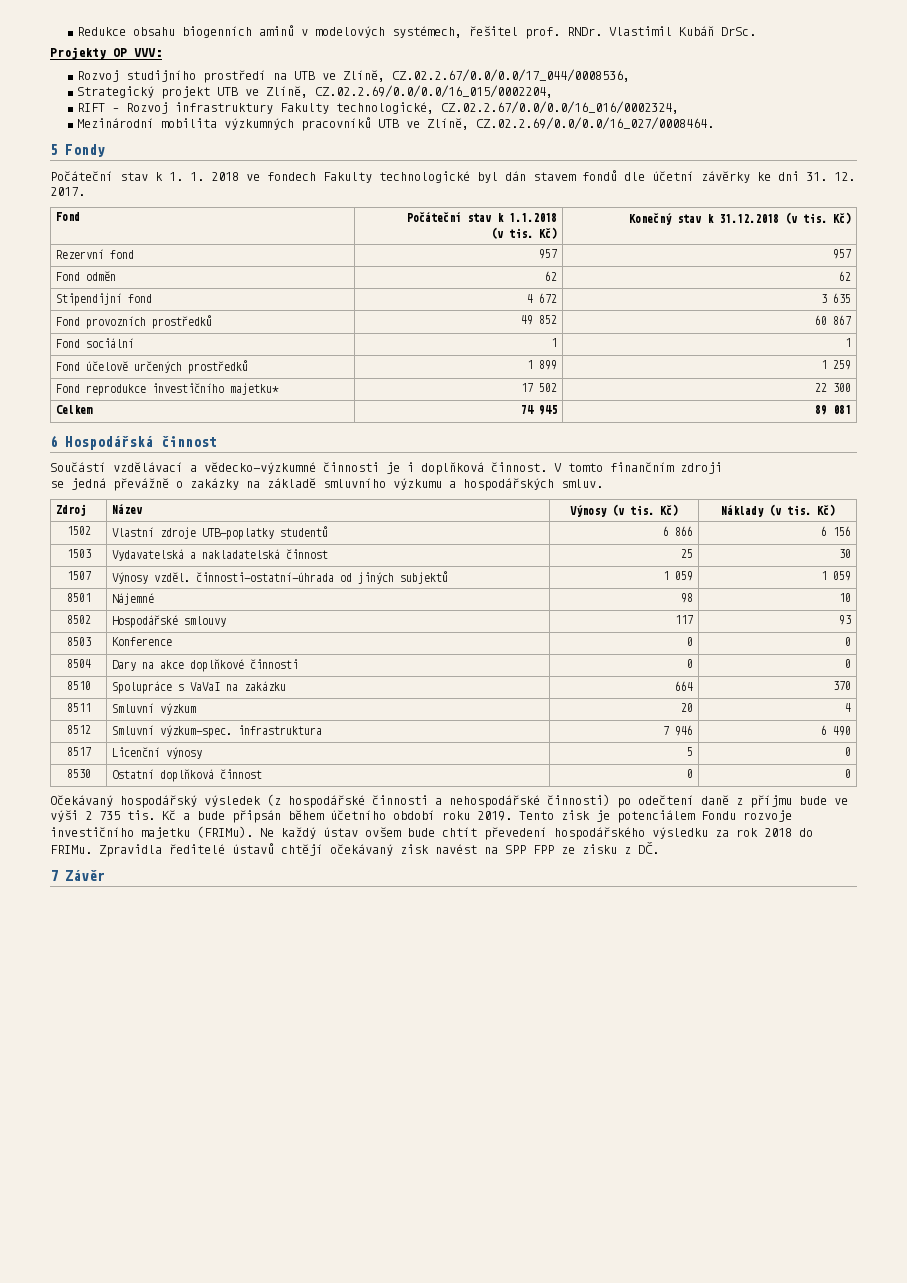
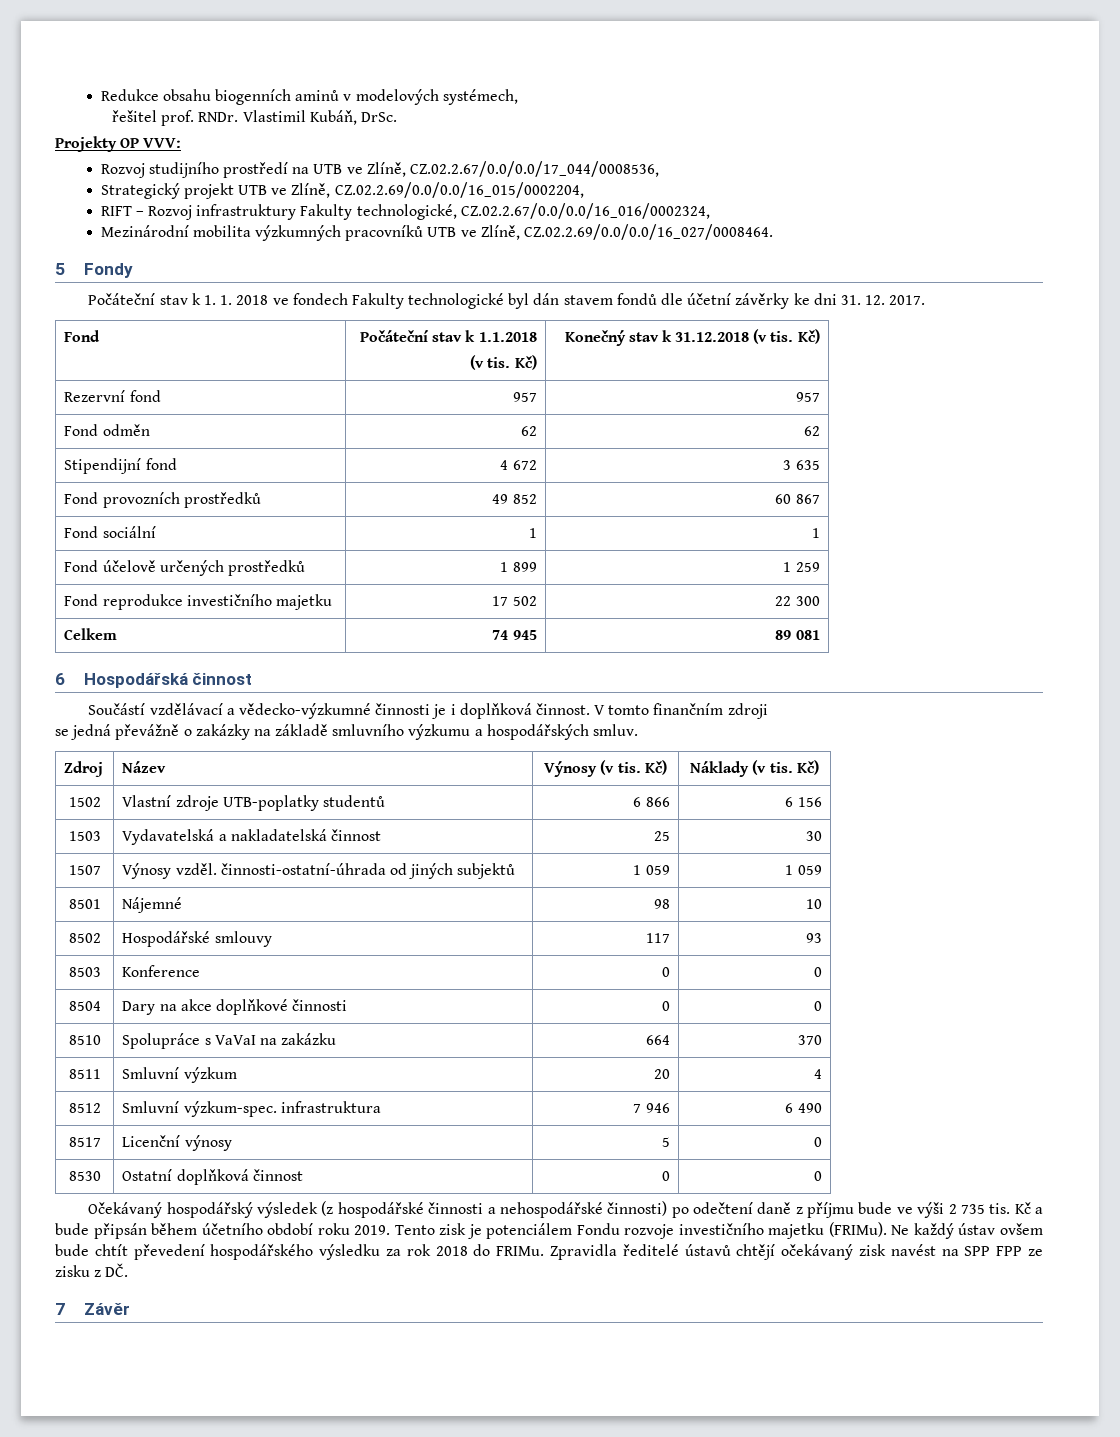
- Redukce obsahu biogenních aminů v modelových systémech, řešitel prof. RNDr.
+ Redukce obsahu biogenních aminů v modelových systémech,
+ řešitel prof. RNDr.
- Vlastimil Kubáň DrSc.
+ Vlastimil Kubáň, DrSc.
- Fond reprodukce investičního majetku* | 17 502 | 22 300
+ Fond reprodukce investičního majetku | 17 502 | 22 300

